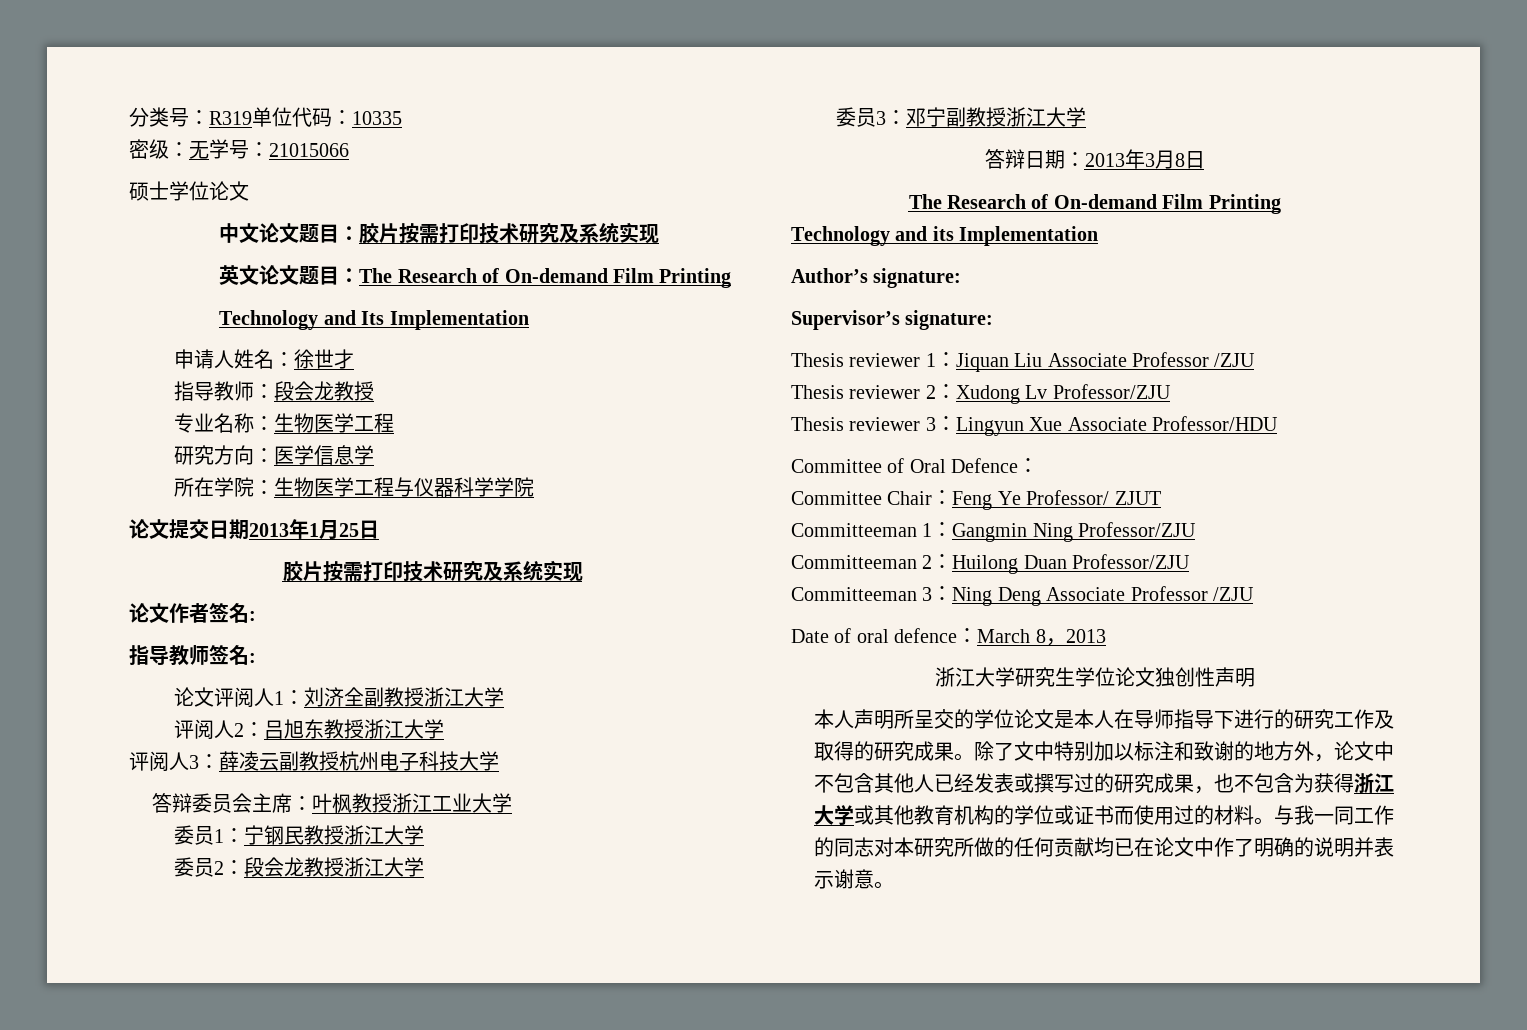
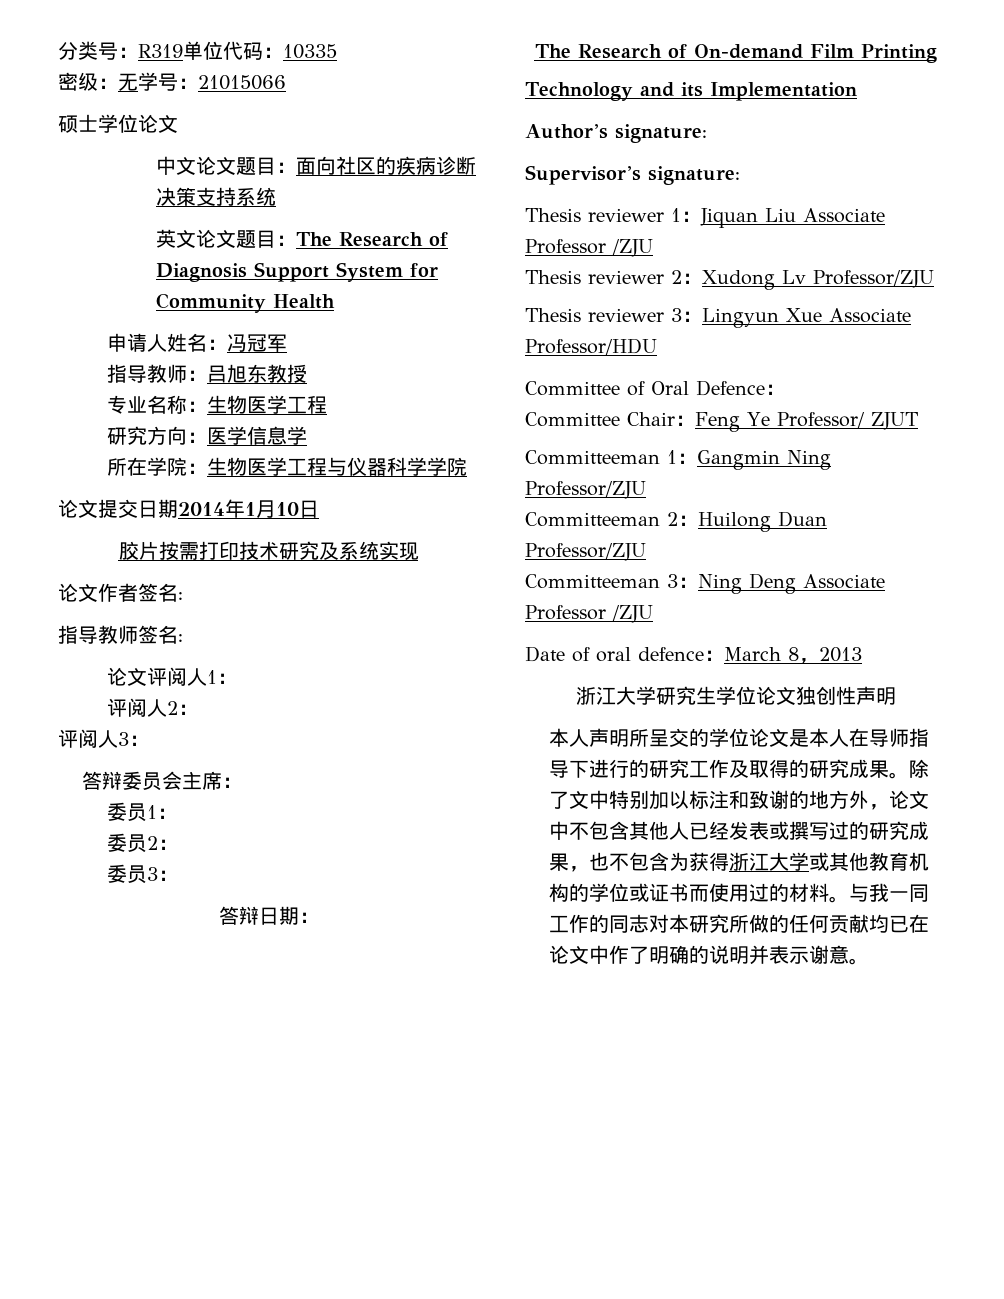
- 中文论文题目：胶片按需打印技术研究及系统实现
+ 中文论文题目：面向社区的疾病诊断决策支持系统
- 英文论文题目：The Research of On-demand Film Printing
- Technology and Its Implementation
+ 英文论文题目：The Research of Diagnosis Support System for Community Health
- 申请人姓名：徐世才
+ 申请人姓名：冯冠军
- 指导教师：段会龙教授
+ 指导教师：吕旭东教授
- 论文提交日期2013年1月25日
+ 论文提交日期2014年1月10日
- 论文评阅人1：刘济全副教授浙江大学
+ 论文评阅人1：
- 评阅人2：吕旭东教授浙江大学
+ 评阅人2：
- 评阅人3：薛凌云副教授杭州电子科技大学
- 答辩委员会主席：叶枫教授浙江工业大学
- 委员1：宁钢民教授浙江大学
- 委员2：段会龙教授浙江大学
- 委员3：邓宁副教授浙江大学
- 答辩日期：2013年3月8日
+ 评阅人3：
+ 答辩委员会主席：
+ 委员1：
+ 委员2：
+ 委员3：
+ 答辩日期：

